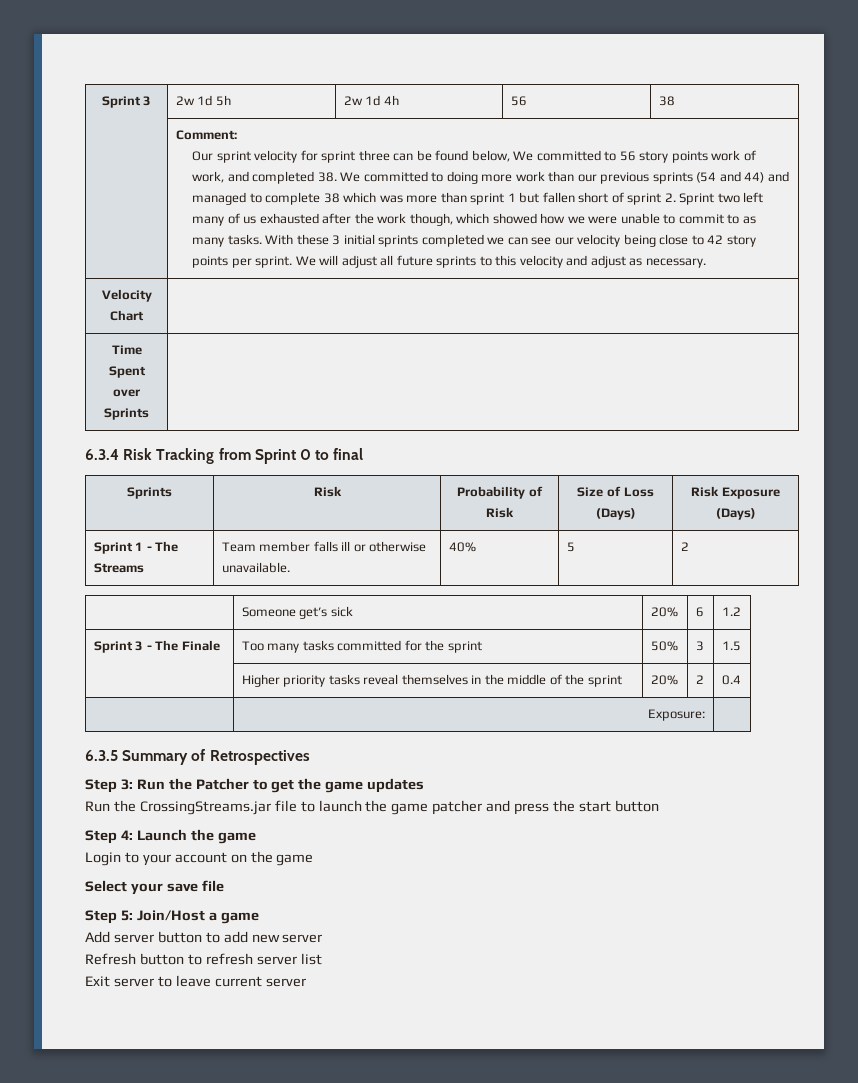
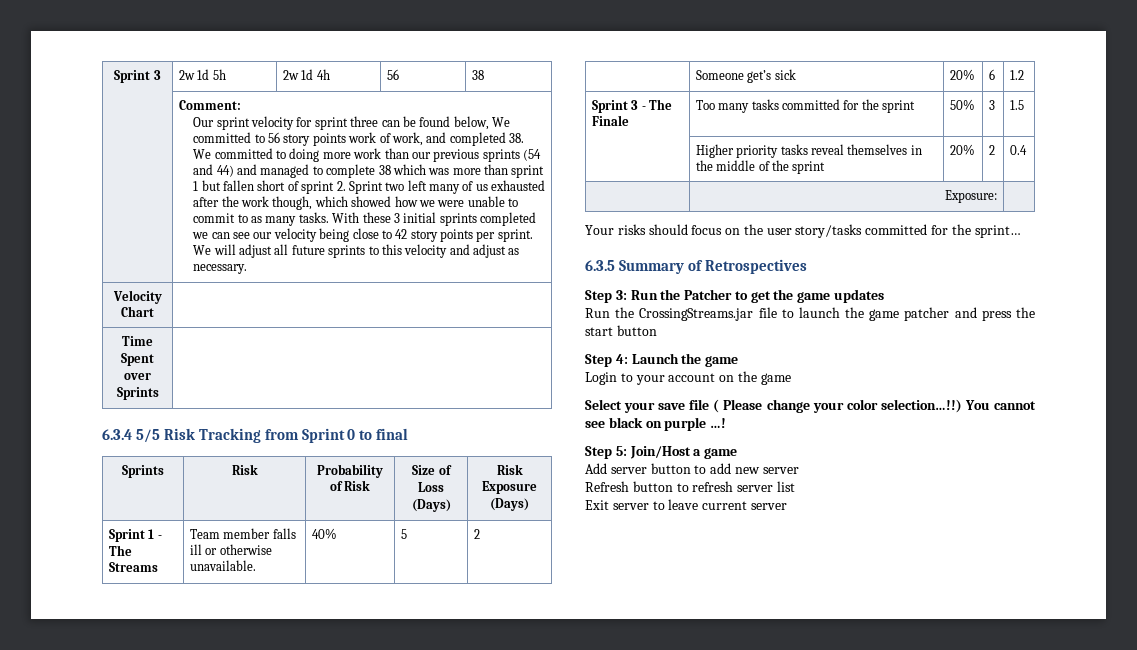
- 6.3.4 Risk Tracking from Sprint 0 to final
+ 6.3.4 5/5 Risk Tracking from Sprint 0 to final
+ Your risks should focus on the user story/tasks committed for the sprint…
- Select your save file
+ Select your save file ( Please change your color selection…!!) You cannot see black on purple …!

